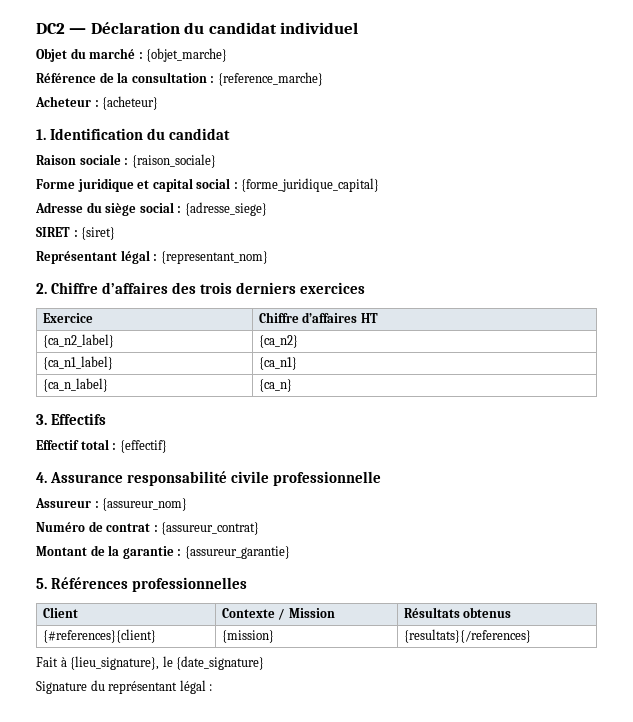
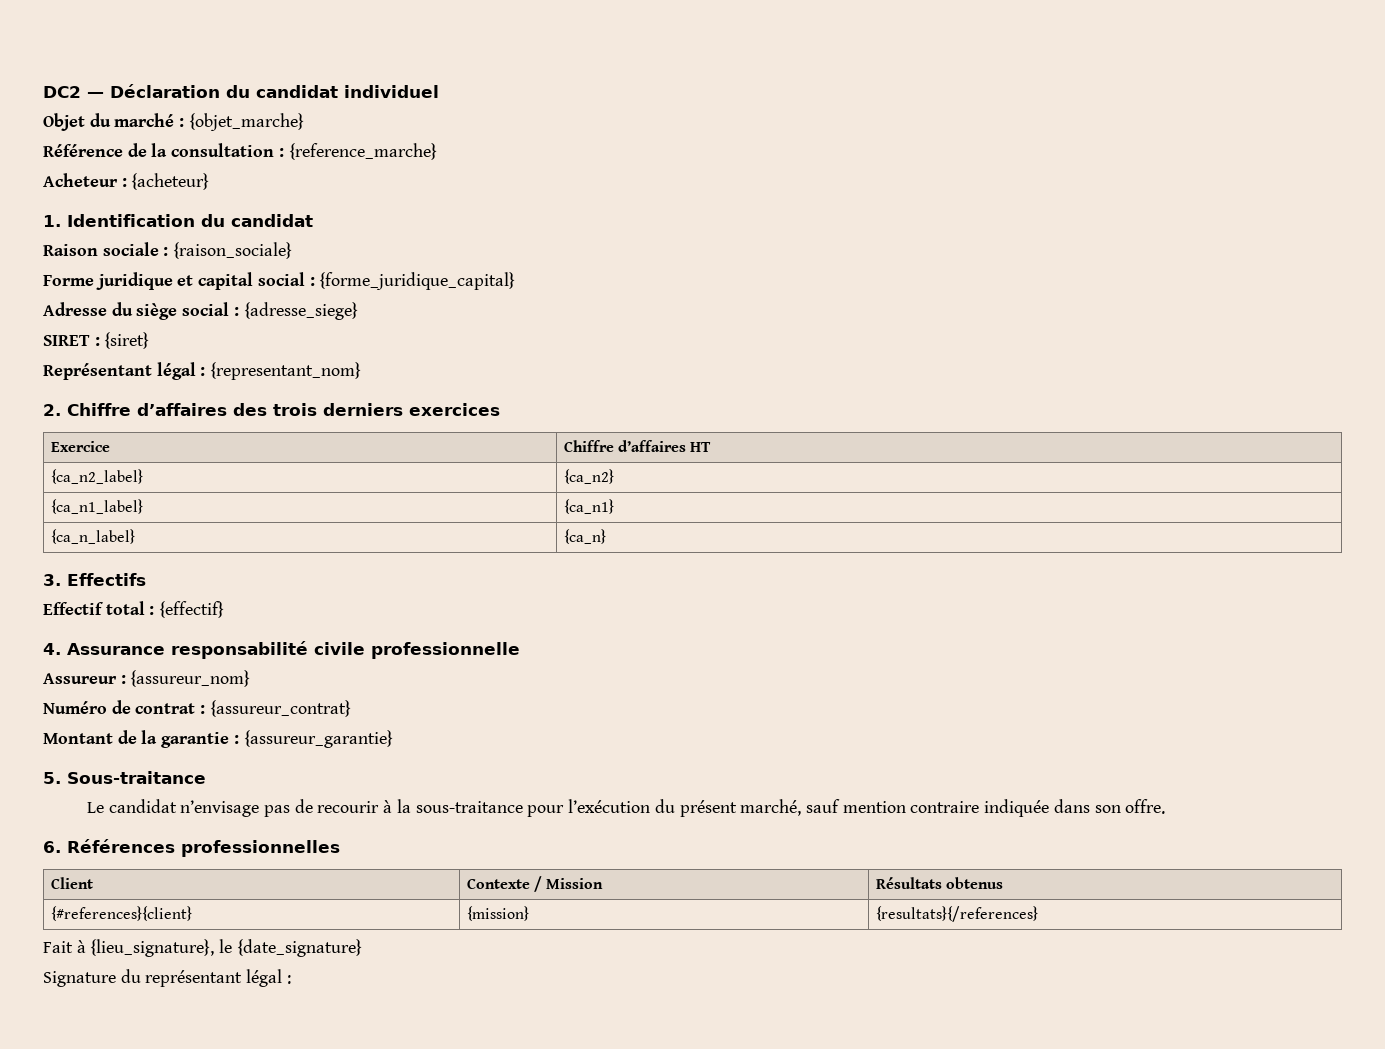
- 5. Références professionnelles
+ 5. Sous-traitance
+ Le candidat n’envisage pas de recourir à la sous-traitance pour l’exécution du présent marché, sauf mention contraire indiquée dans son offre.
+ 6. Références professionnelles

